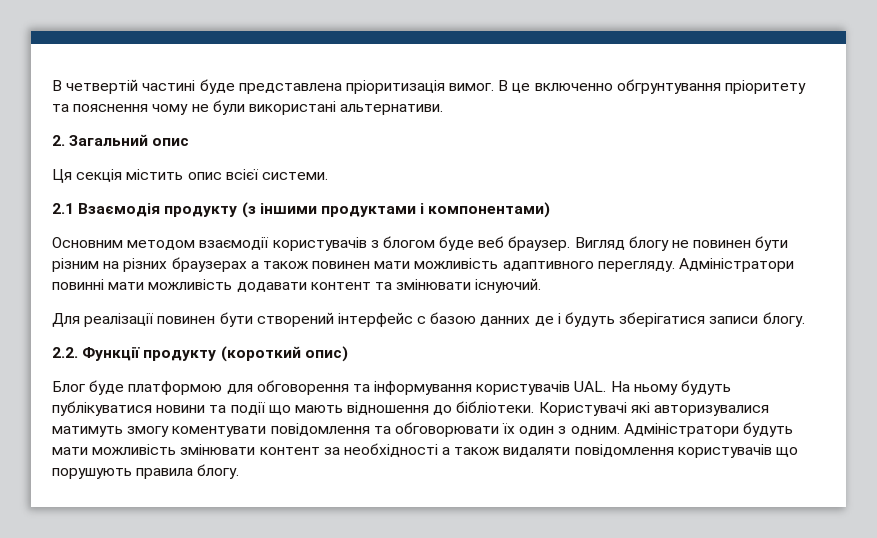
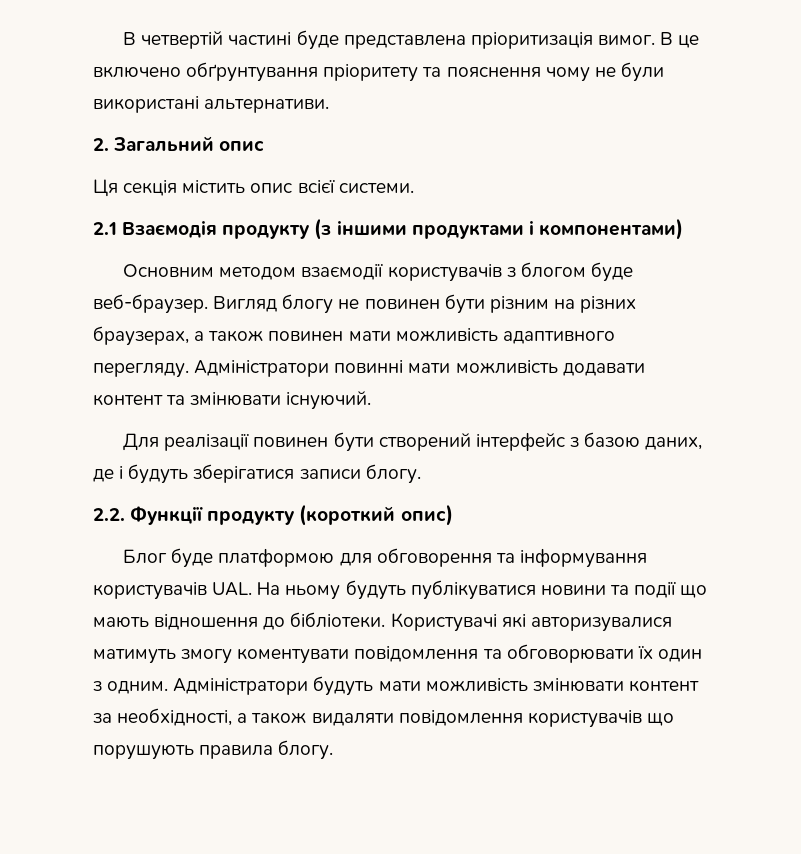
- В це включенно обгрунтування пріоритету та пояснення чому не були використані альтернативи.
+ В це включено обґрунтування пріоритету та пояснення чому не були використані альтернативи.
- Основним методом взаємодії користувачів з блогом буде веб браузер.
+ Основним методом взаємодії користувачів з блогом буде веб-браузер.
- Вигляд блогу не повинен бути різним на різних браузерах а також повинен мати можливість адаптивного перегляду.
+ Вигляд блогу не повинен бути різним на різних браузерах, а також повинен мати можливість адаптивного перегляду.
- Для реалізації повинен бути створений інтерфейс с базою данних де і будуть зберігатися записи блогу.
+ Для реалізації повинен бути створений інтерфейс з базою даних, де і будуть зберігатися записи блогу.
- Адміністратори будуть мати можливість змінювати контент за необхідності а також видаляти повідомлення користувачів що порушують правила блогу.
+ Адміністратори будуть мати можливість змінювати контент за необхідності, а також видаляти повідомлення користувачів що порушують правила блогу.

